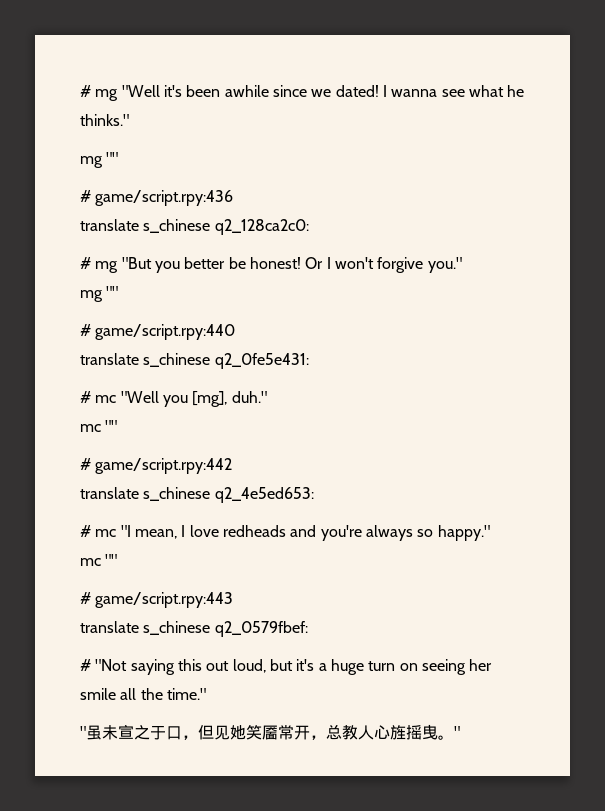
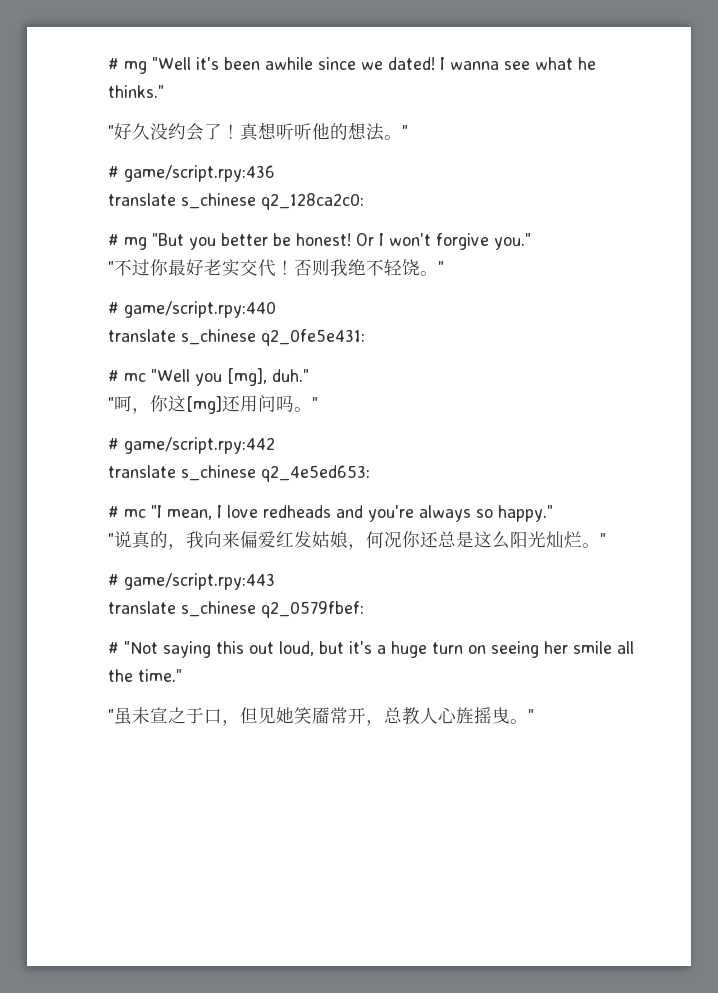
  I wanna see what he thinks."
- mg ""
+ "好久没约会了！真想听听他的想法。"
  Or I won't forgive you."
- mg ""
+ "不过你最好老实交代！否则我绝不轻饶。"
  # mc "Well you [mg], duh."
- mc ""
+ "呵，你这[mg]还用问吗。"
  # mc "I mean, I love redheads and you're always so happy."
- mc ""
+ "说真的，我向来偏爱红发姑娘，何况你还总是这么阳光灿烂。"

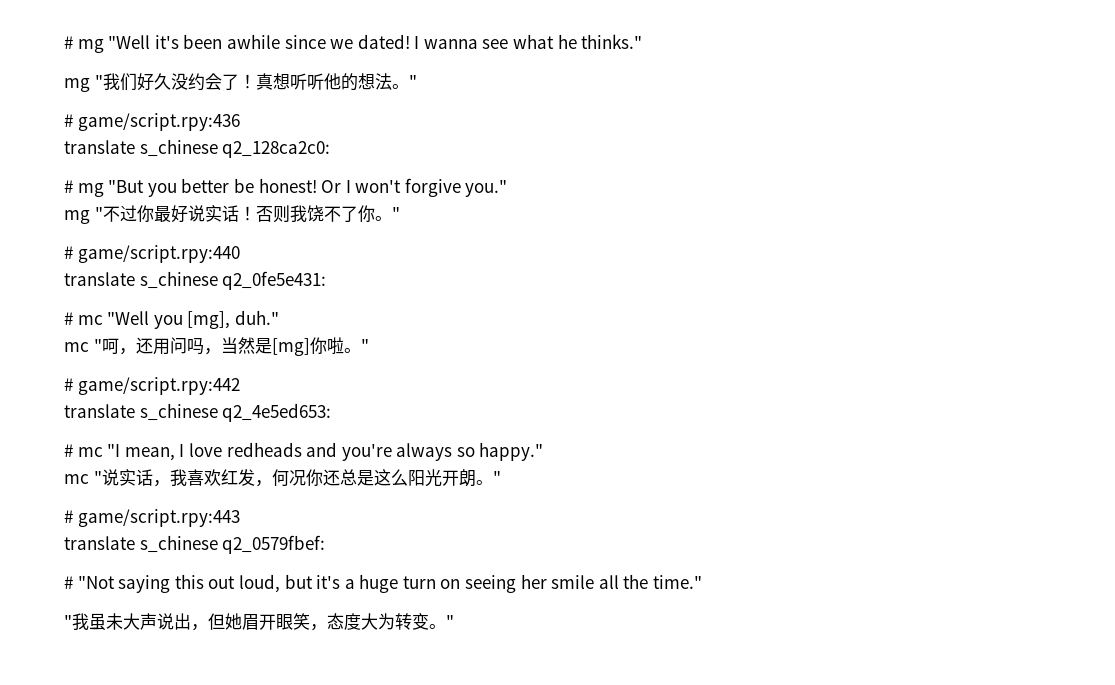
- "好久没约会了！
+ mg "我们好久没约会了！
- "不过你最好老实交代！否则我绝不轻饶。
+ mg "不过你最好说实话！否则我饶不了你。
- "呵，你这[mg]还用问吗。
+ mc "呵，还用问吗，当然是[mg]你啦。
- "说真的，我向来偏爱红发姑娘，何况你还总是这么阳光灿烂。
+ mc "说实话，我喜欢红发，何况你还总是这么阳光开朗。
- "虽未宣之于口，但见她笑靥常开，总教人心旌摇曳。
+ "我虽未大声说出，但她眉开眼笑，态度大为转变。

